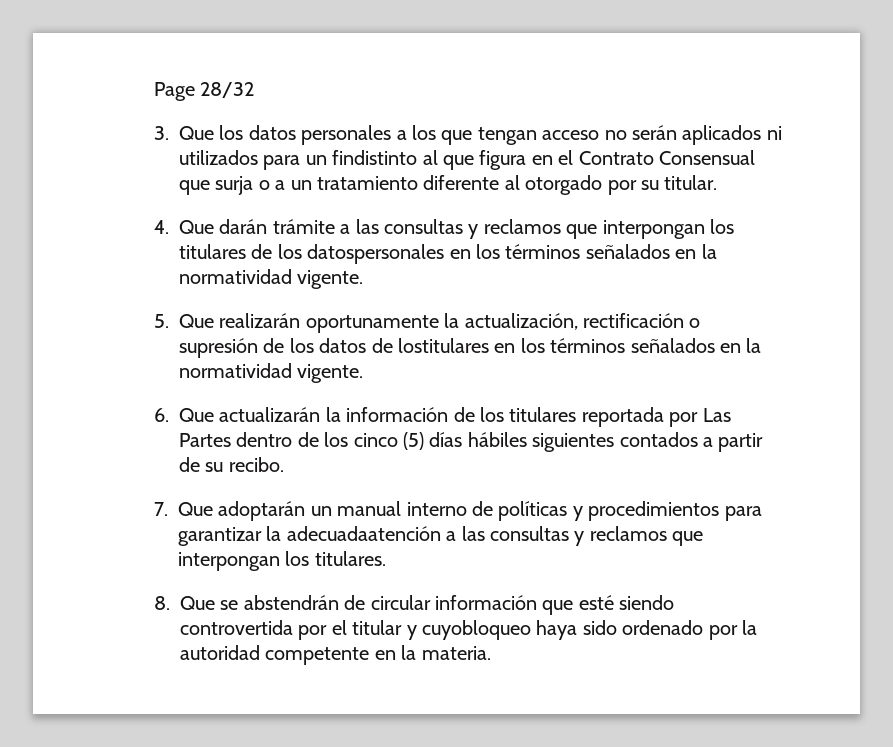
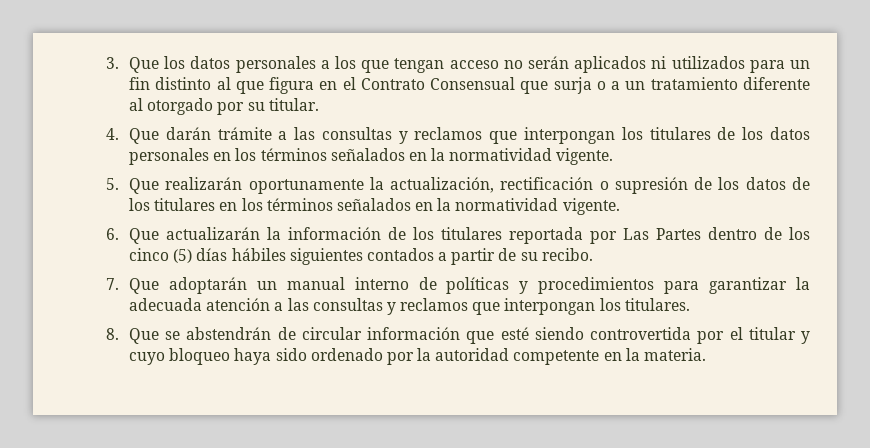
- Page 28/32
- 3. Que los datos personales a los que tengan acceso no serán aplicados ni utilizados para un findistinto al que figura en el Contrato Consensual que surja o a un tratamiento diferente al otorgado por su titular.
+ 3. Que los datos personales a los que tengan acceso no serán aplicados ni utilizados para un fin distinto al que figura en el Contrato Consensual que surja o a un tratamiento diferente al otorgado por su titular.
- 4. Que darán trámite a las consultas y reclamos que interpongan los titulares de los datospersonales en los términos señalados en la normatividad vigente.
+ 4. Que darán trámite a las consultas y reclamos que interpongan los titulares de los datos personales en los términos señalados en la normatividad vigente.
- 5. Que realizarán oportunamente la actualización, rectificación o supresión de los datos de lostitulares en los términos señalados en la normatividad vigente.
+ 5. Que realizarán oportunamente la actualización, rectificación o supresión de los datos de los titulares en los términos señalados en la normatividad vigente.
- 7. Que adoptarán un manual interno de políticas y procedimientos para garantizar la adecuadaatención a las consultas y reclamos que interpongan los titulares.
+ 7. Que adoptarán un manual interno de políticas y procedimientos para garantizar la adecuada atención a las consultas y reclamos que interpongan los titulares.
- 8. Que se abstendrán de circular información que esté siendo controvertida por el titular y cuyobloqueo haya sido ordenado por la autoridad competente en la materia.
+ 8. Que se abstendrán de circular información que esté siendo controvertida por el titular y cuyo bloqueo haya sido ordenado por la autoridad competente en la materia.

